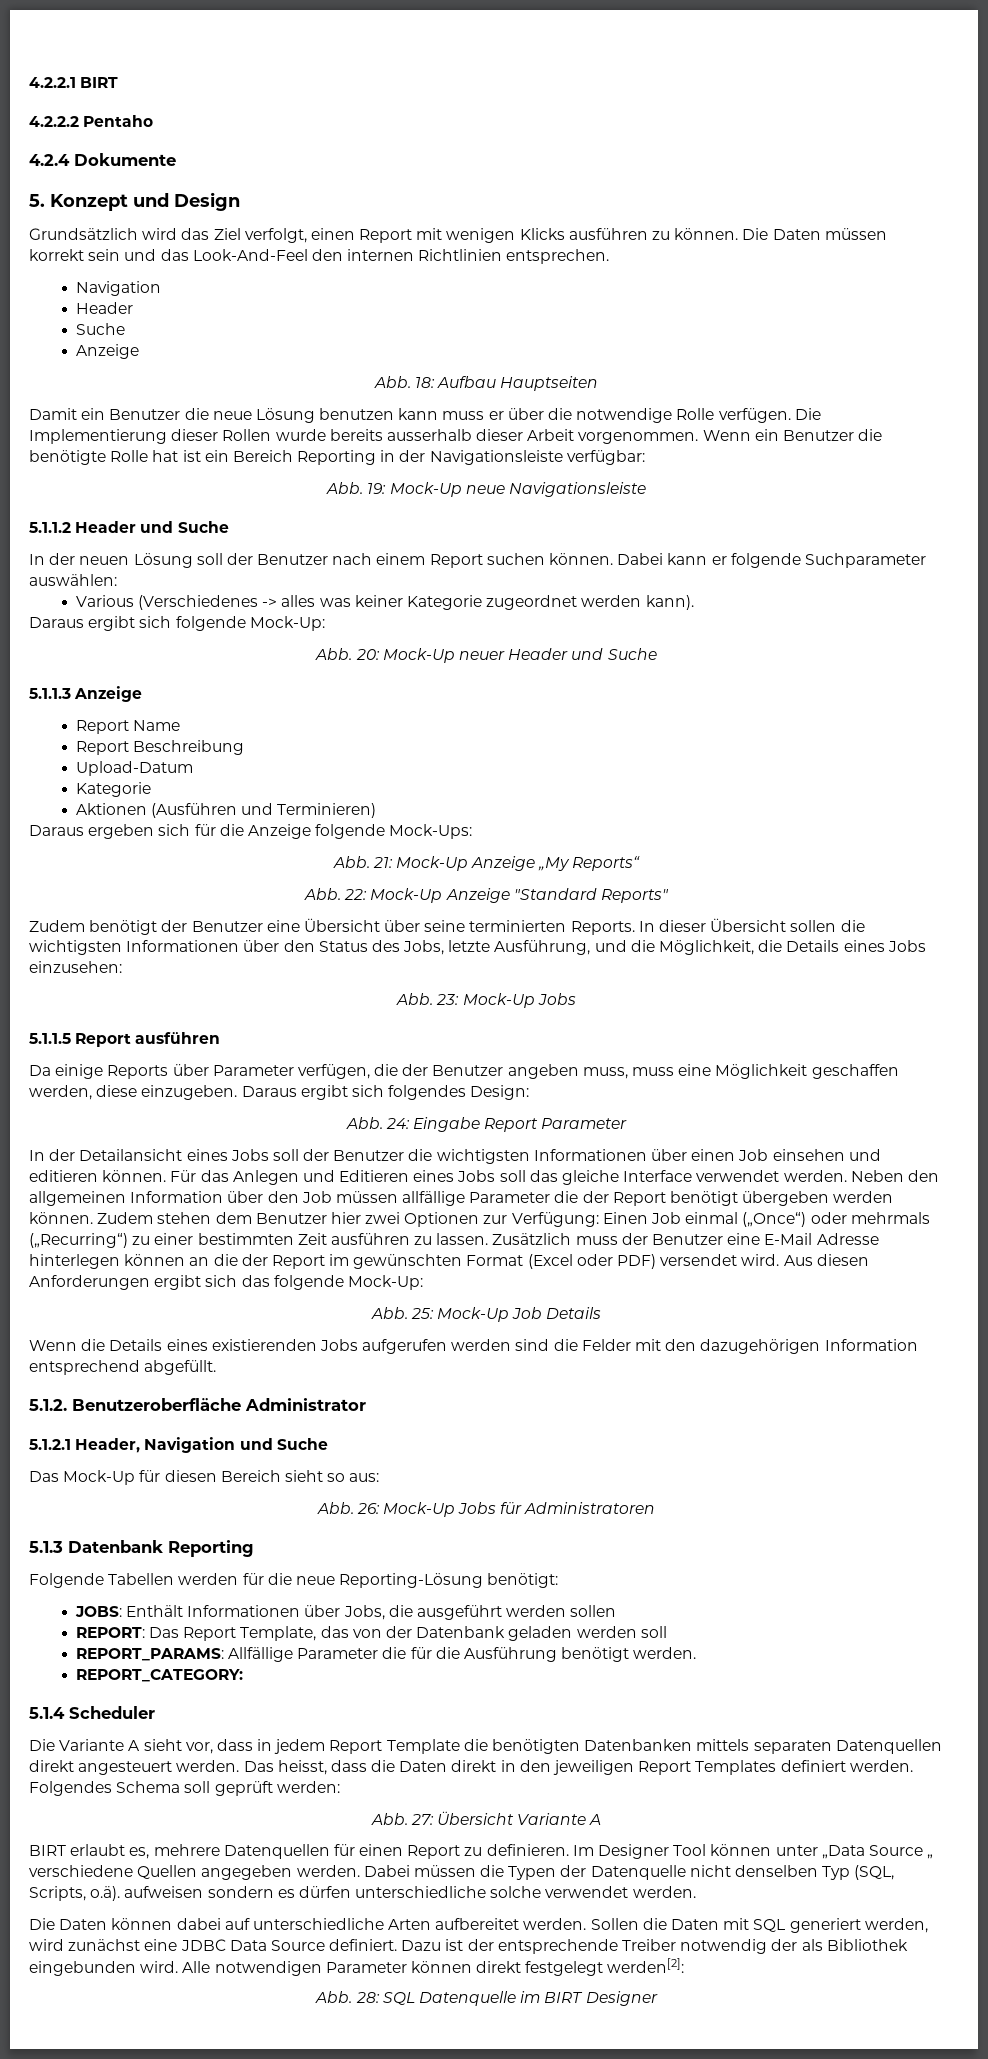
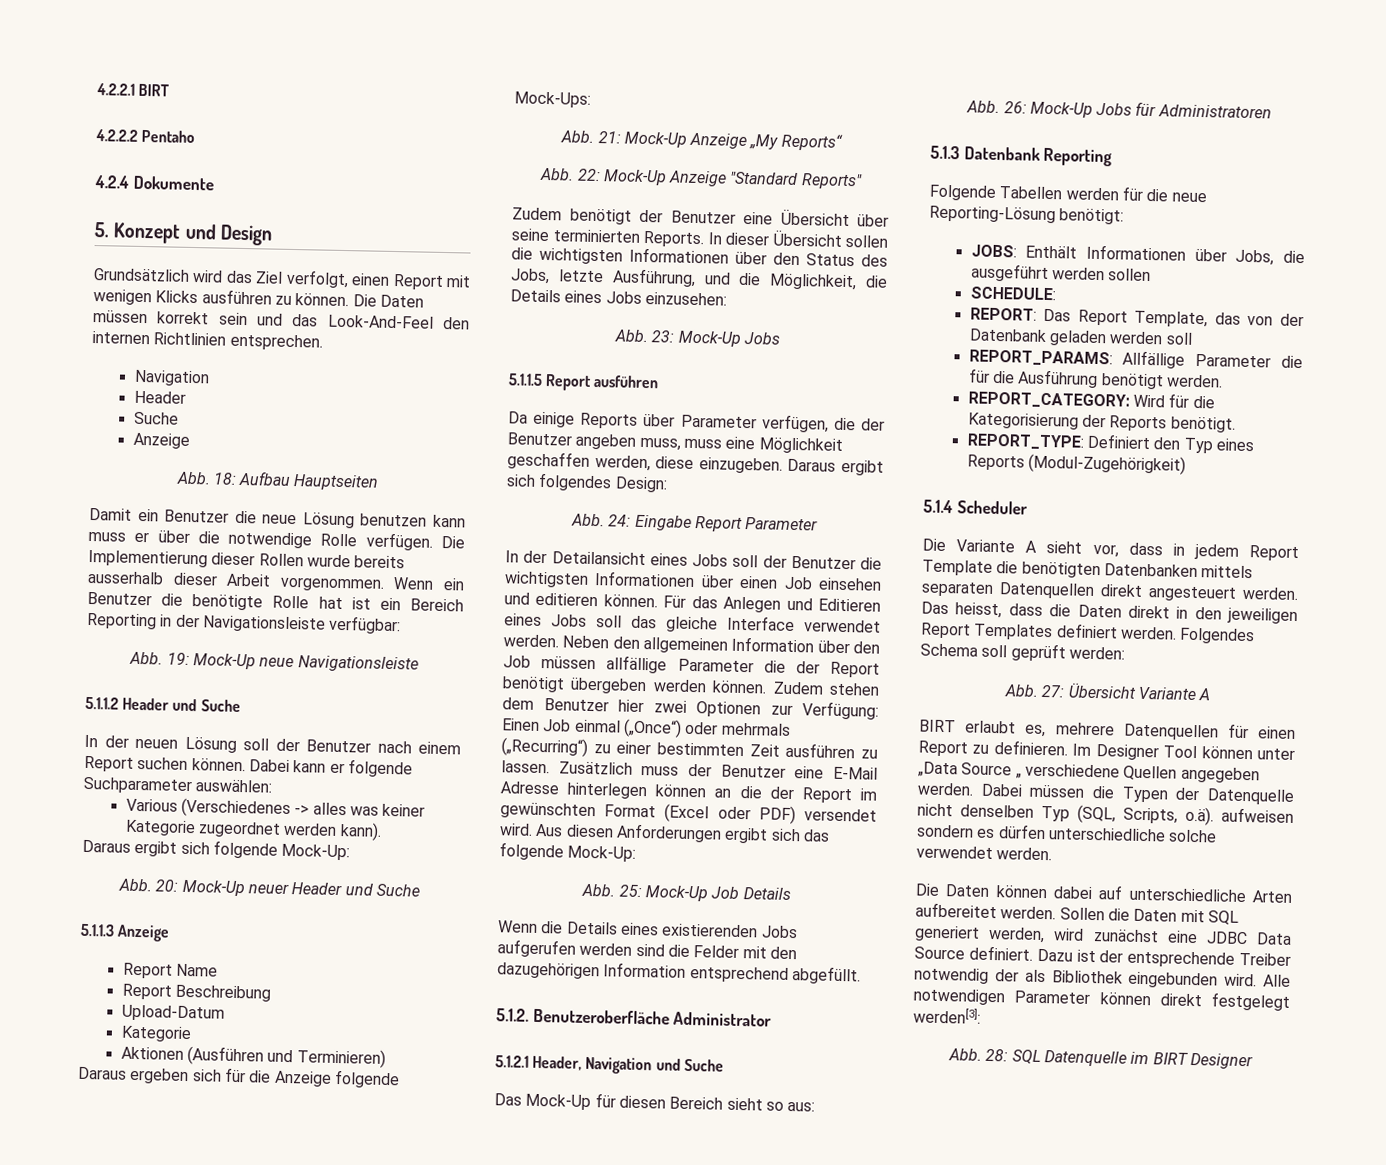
+ SCHEDULE:
- REPORT_CATEGORY:
+ REPORT_CATEGORY: Wird für die Kategorisierung der Reports benötigt.
+ REPORT_TYPE: Definiert den Typ eines Reports (Modul-Zugehörigkeit)
- Alle notwendigen Parameter können direkt festgelegt werden[2]:
+ Alle notwendigen Parameter können direkt festgelegt werden[3]:

